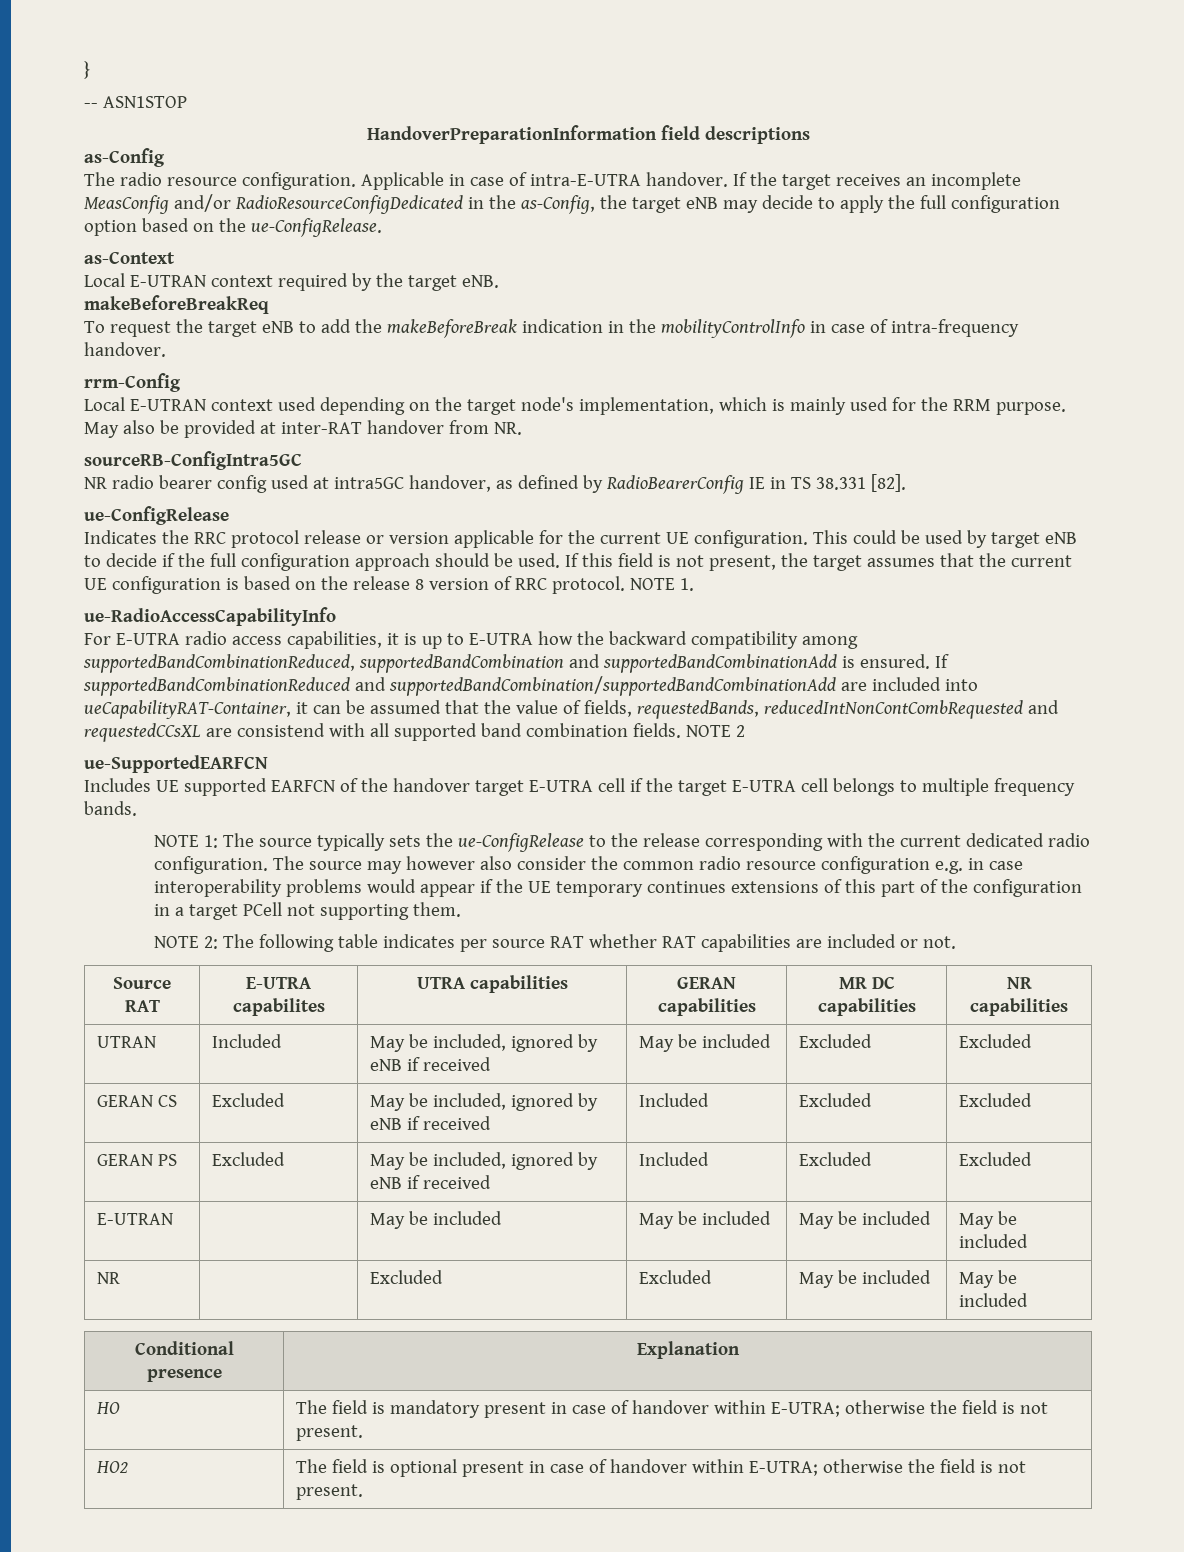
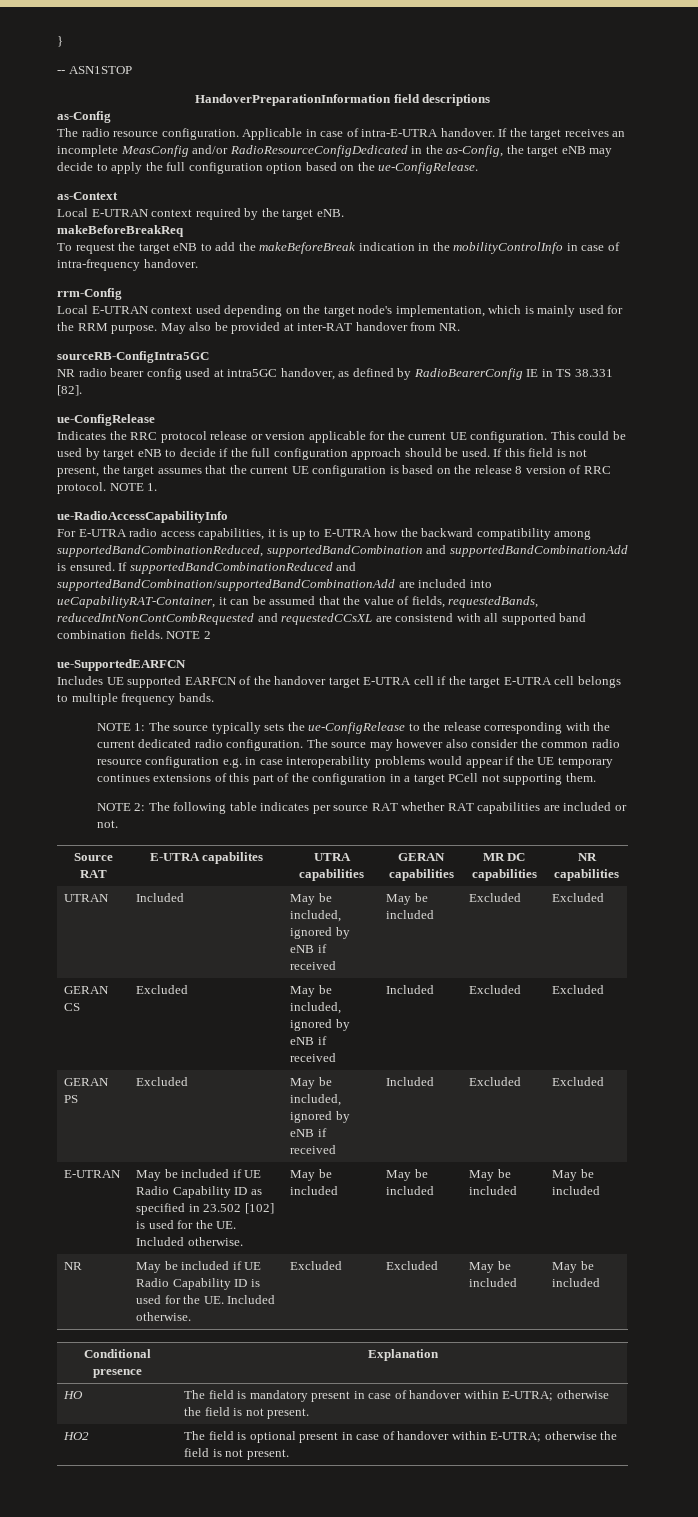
- E-UTRAN | | May be included | May be included | May be included | May be included
+ E-UTRAN | May be included if UE Radio Capability ID as specified in 23.502 [102] is used for the UE. Included otherwise. | May be included | May be included | May be included | May be included
- NR | | Excluded | Excluded | May be included | May be included
+ NR | May be included if UE Radio Capability ID is used for the UE. Included otherwise. | Excluded | Excluded | May be included | May be included

